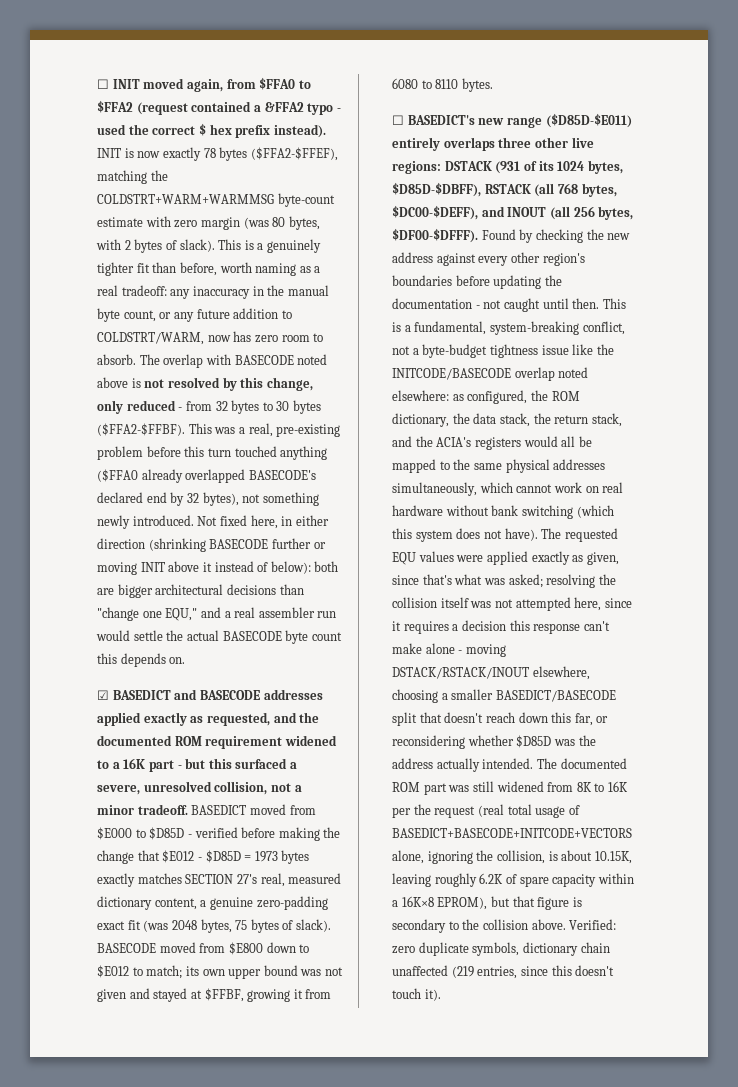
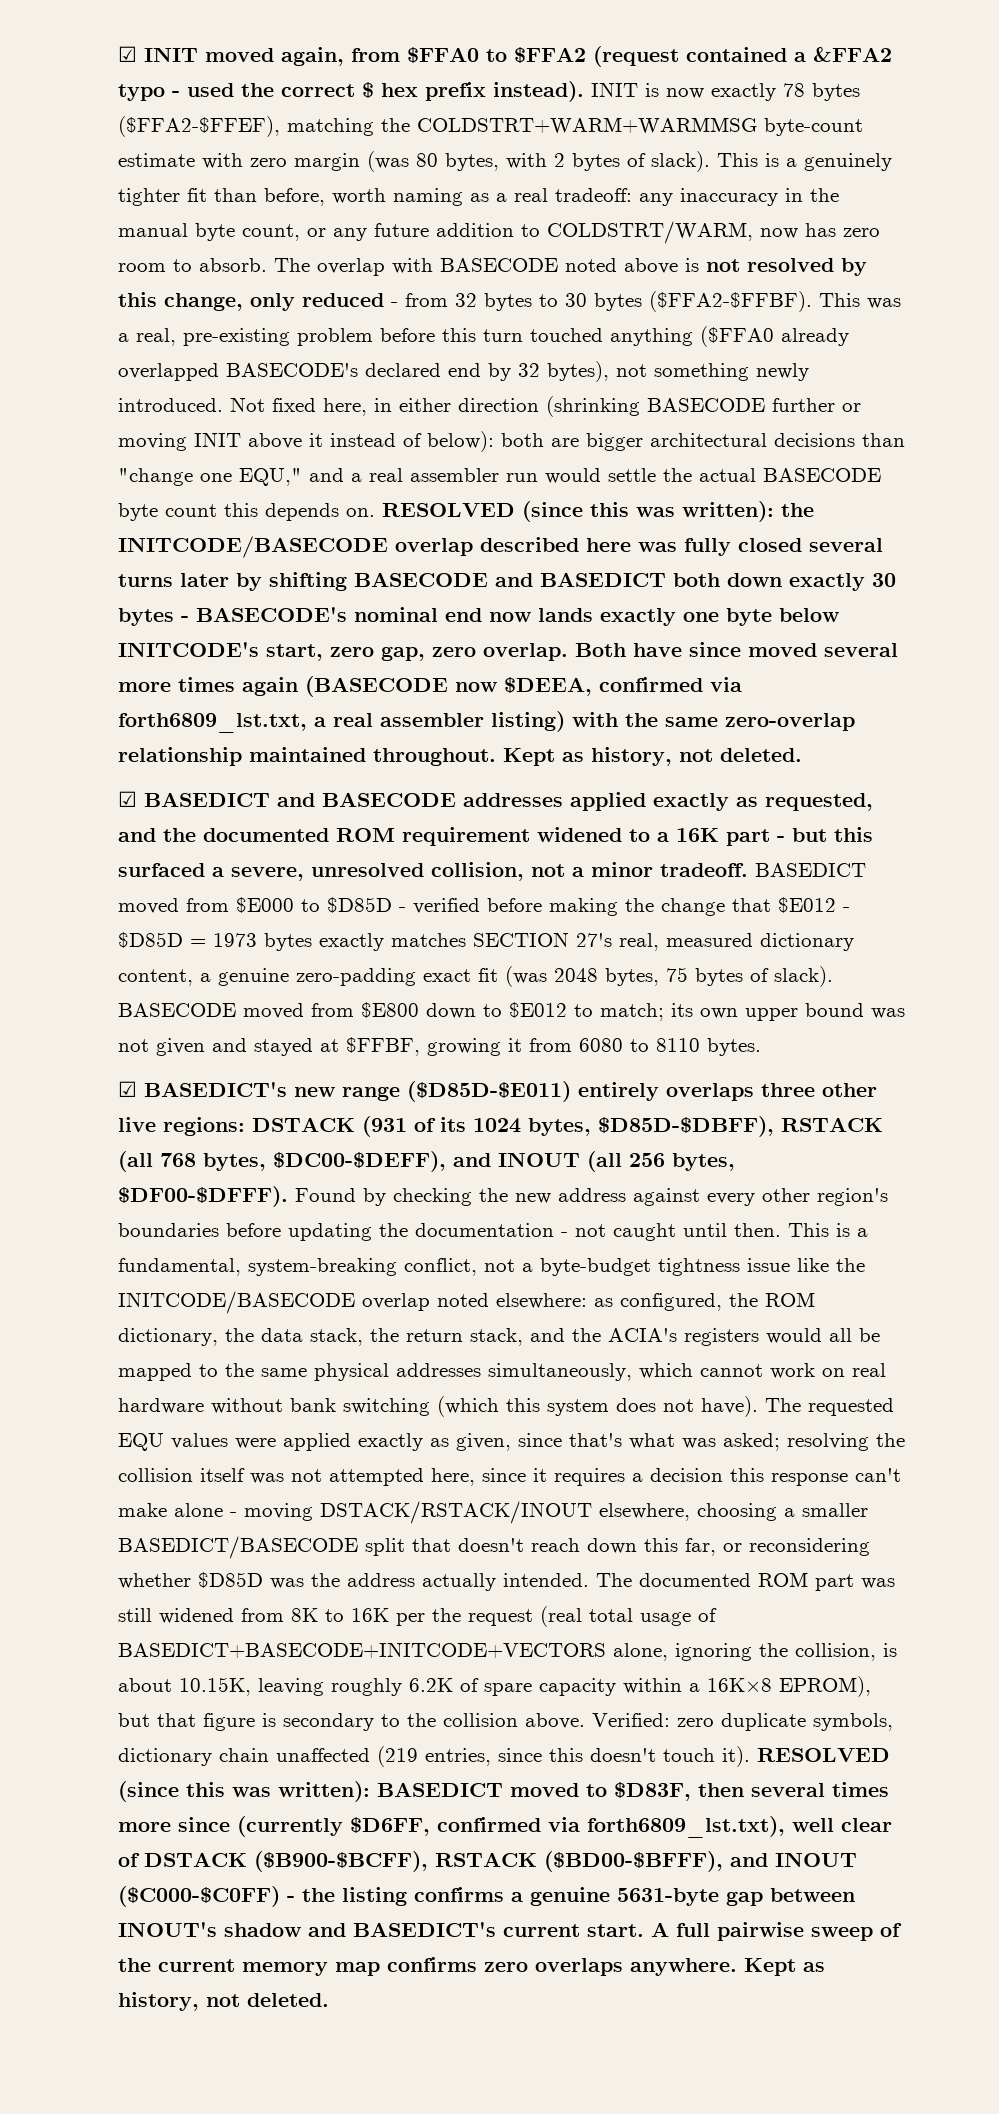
- ☐ INIT moved again, from $FFA0 to $FFA2 (request contained a &FFA2 typo - used the correct $ hex prefix instead).
+ ☑ INIT moved again, from $FFA0 to $FFA2 (request contained a &FFA2 typo - used the correct $ hex prefix instead).
+ RESOLVED (since this was written): the INITCODE/BASECODE overlap described here was fully closed several turns later by shifting BASECODE and BASEDICT both down exactly 30 bytes - BASECODE's nominal end now lands exactly one byte below INITCODE's start, zero gap, zero overlap. Both have since moved several more times again (BASECODE now $DEEA, confirmed via forth6809_lst.txt, a real assembler listing) with the same zero-overlap relationship maintained throughout. Kept as history, not deleted.
- ☐ BASEDICT's new range ($D85D-$E011) entirely overlaps three other live regions: DSTACK (931 of its 1024 bytes, $D85D-$DBFF), RSTACK (all 768 bytes, $DC00-$DEFF), and INOUT (all 256 bytes, $DF00-$DFFF).
+ ☑ BASEDICT's new range ($D85D-$E011) entirely overlaps three other live regions: DSTACK (931 of its 1024 bytes, $D85D-$DBFF), RSTACK (all 768 bytes, $DC00-$DEFF), and INOUT (all 256 bytes, $DF00-$DFFF).
+ RESOLVED (since this was written): BASEDICT moved to $D83F, then several times more since (currently $D6FF, confirmed via forth6809_lst.txt), well clear of DSTACK ($B900-$BCFF), RSTACK ($BD00-$BFFF), and INOUT ($C000-$C0FF) - the listing confirms a genuine 5631-byte gap between INOUT's shadow and BASEDICT's current start. A full pairwise sweep of the current memory map confirms zero overlaps anywhere. Kept as history, not deleted.

